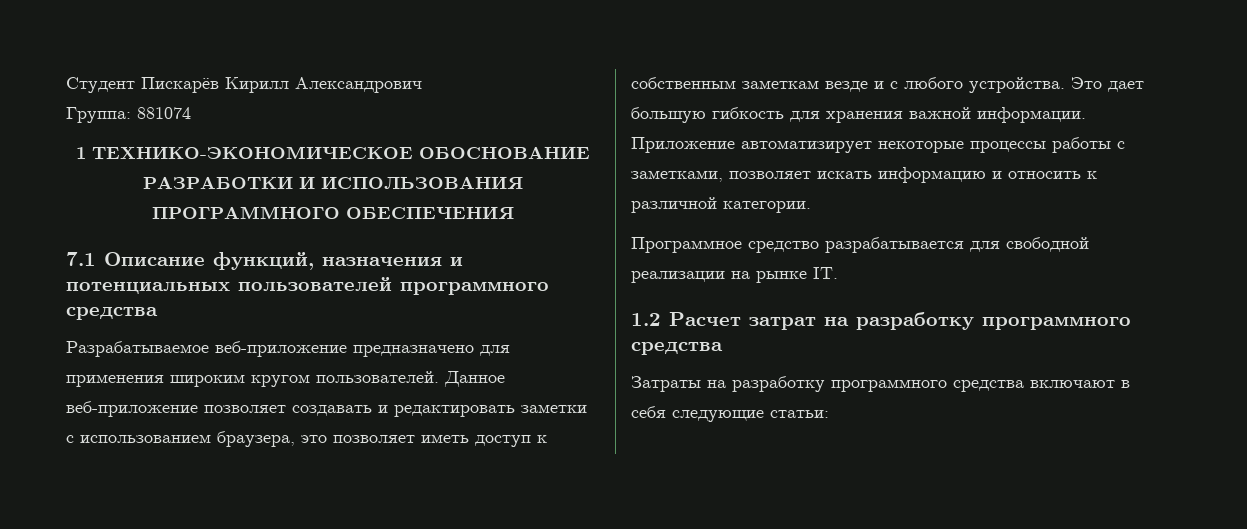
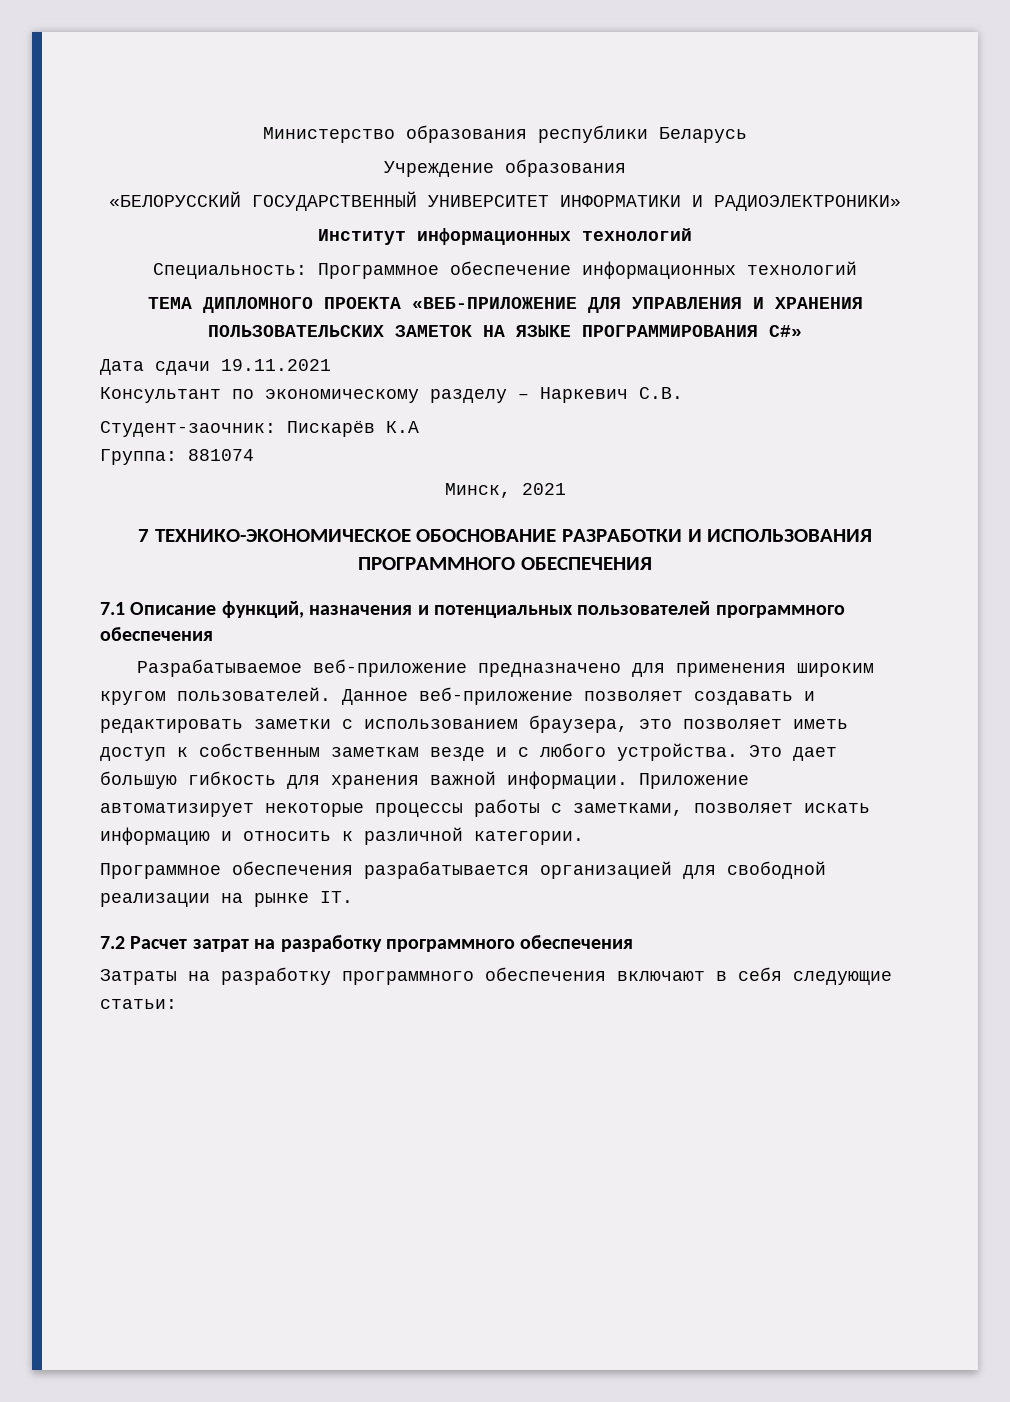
- Студент Пискарёв Кирилл Александрович
+ Министерство образования республики Беларусь
+ Учреждение образования
+ «БЕЛОРУССКИЙ ГОСУДАРСТВЕННЫЙ УНИВЕРСИТЕТ ИНФОРМАТИКИ И РАДИОЭЛЕКТРОНИКИ»
+ Институт информационных технологий
+ Специальность: Программное обеспечение информационных технологий
+ ТЕМА ДИПЛОМНОГО ПРОЕКТА «ВЕБ-ПРИЛОЖЕНИЕ ДЛЯ УПРАВЛЕНИЯ И ХРАНЕНИЯ ПОЛЬЗОВАТЕЛЬСКИХ ЗАМЕТОК НА ЯЗЫКЕ ПРОГРАММИРОВАНИЯ C#»
+ Дата сдачи 19.11.2021
+ Консультант по экономическому разделу – Наркевич С.В.
+ Студент-заочник: Пискарёв К.А
- 1 ТЕХНИКО-ЭКОНОМИЧЕСКОЕ ОБОСНОВАНИЕ РАЗРАБОТКИ И ИСПОЛЬЗОВАНИЯ ПРОГРАММНОГО ОБЕСПЕЧЕНИЯ
+ Минск, 2021
+ 7 ТЕХНИКО-ЭКОНОМИЧЕСКОЕ ОБОСНОВАНИЕ РАЗРАБОТКИ И ИСПОЛЬЗОВАНИЯ ПРОГРАММНОГО ОБЕСПЕЧЕНИЯ
- 7.1 Описание функций, назначения и потенциальных пользователей программного средства
+ 7.1 Описание функций, назначения и потенциальных пользователей программного обеспечения
- Программное средство разрабатывается для свободной реализации на рынке IT.
+ Программное обеспечения разрабатывается организацией для свободной реализации на рынке IT.
- 1.2 Расчет затрат на разработку программного средства
+ 7.2 Расчет затрат на разработку программного обеспечения
- Затраты на разработку программного средства включают в себя следующие статьи:
+ Затраты на разработку программного обеспечения включают в себя следующие статьи:

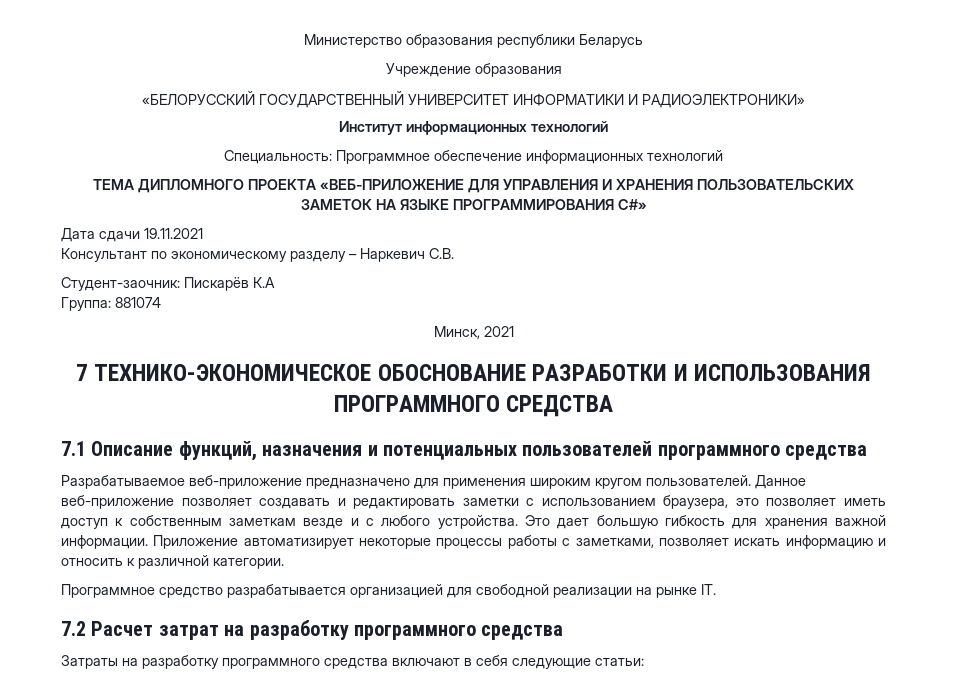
- 7 ТЕХНИКО-ЭКОНОМИЧЕСКОЕ ОБОСНОВАНИЕ РАЗРАБОТКИ И ИСПОЛЬЗОВАНИЯ ПРОГРАММНОГО ОБЕСПЕЧЕНИЯ
+ 7 ТЕХНИКО-ЭКОНОМИЧЕСКОЕ ОБОСНОВАНИЕ РАЗРАБОТКИ И ИСПОЛЬЗОВАНИЯ ПРОГРАММНОГО СРЕДСТВА
- 7.1 Описание функций, назначения и потенциальных пользователей программного обеспечения
+ 7.1 Описание функций, назначения и потенциальных пользователей программного средства
- Программное обеспечения разрабатывается организацией для свободной реализации на рынке IT.
+ Программное средство разрабатывается организацией для свободной реализации на рынке IT.
- 7.2 Расчет затрат на разработку программного обеспечения
+ 7.2 Расчет затрат на разработку программного средства
- Затраты на разработку программного обеспечения включают в себя следующие статьи:
+ Затраты на разработку программного средства включают в себя следующие статьи:

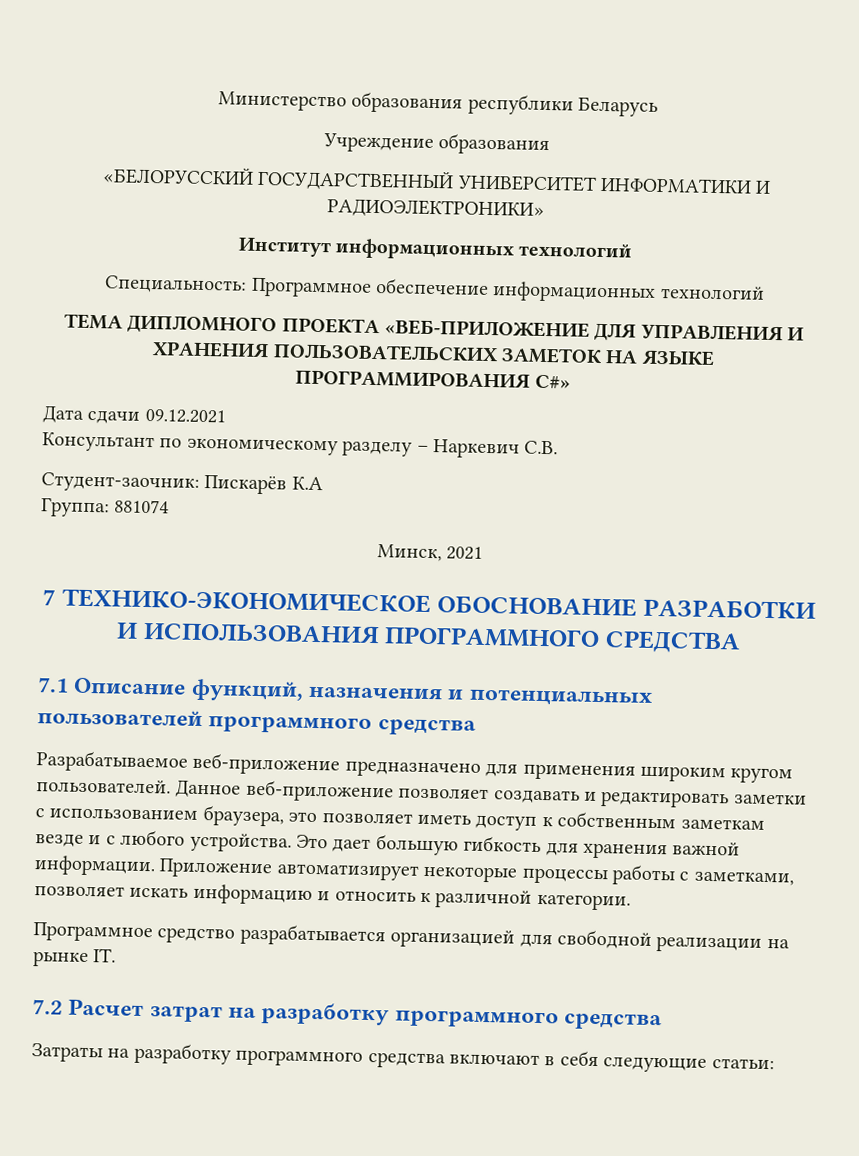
- Дата сдачи 19.11.2021
+ Дата сдачи 09.12.2021

